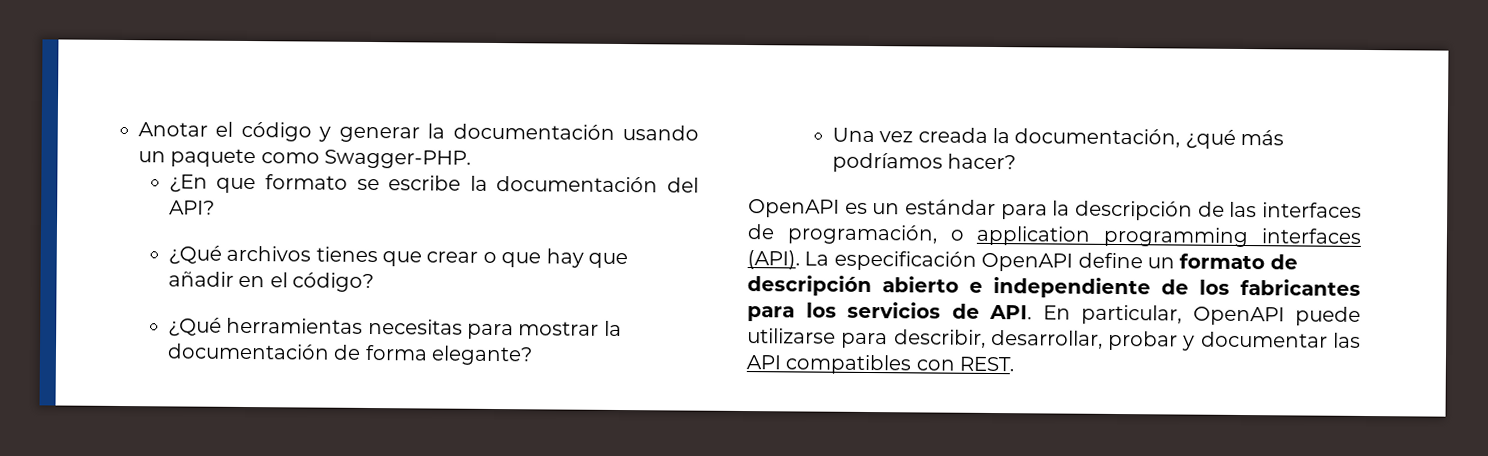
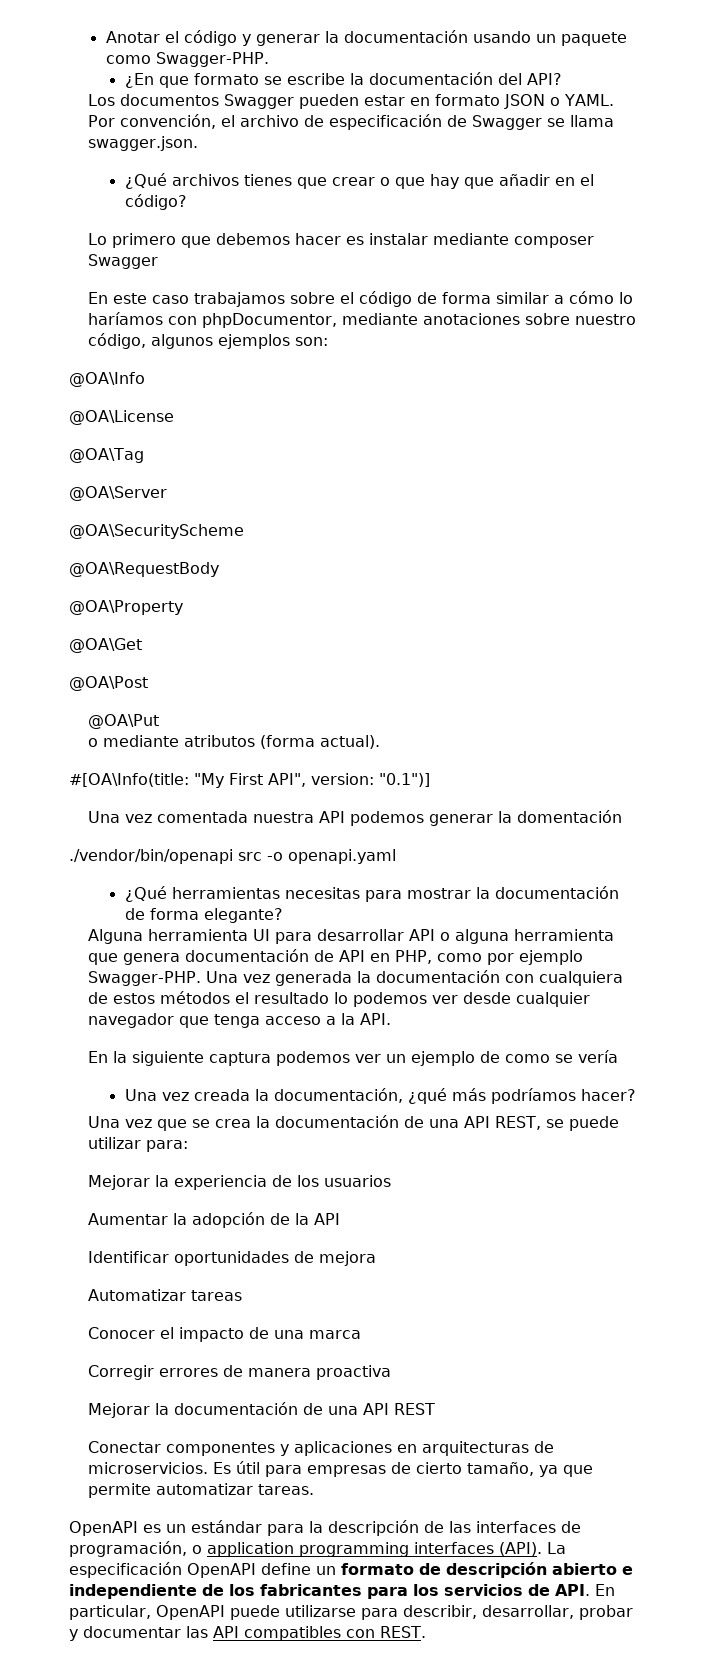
+ Los documentos Swagger pueden estar en formato JSON o YAML. Por convención, el archivo de especificación de Swagger se llama swagger.json.
+ Lo primero que debemos hacer es instalar mediante composer Swagger
+ En este caso trabajamos sobre el código de forma similar a cómo lo haríamos con phpDocumentor, mediante anotaciones sobre nuestro código, algunos ejemplos son:
+ @OA\Info
+ @OA\License
+ @OA\Tag
+ @OA\Server
+ @OA\SecurityScheme
+ @OA\RequestBody
+ @OA\Property
+ @OA\Get
+ @OA\Post
+ @OA\Put
+ o mediante atributos (forma actual).
+ #[OA\Info(title: "My First API", version: "0.1")]
+ Una vez comentada nuestra API podemos generar la domentación
+ ./vendor/bin/openapi src -o openapi.yaml
+ Alguna herramienta UI para desarrollar API o alguna herramienta que genera documentación de API en PHP, como por ejemplo Swagger-PHP. Una vez generada la documentación con cualquiera de estos métodos el resultado lo podemos ver desde cualquier navegador que tenga acceso a la API.
+ En la siguiente captura podemos ver un ejemplo de como se vería
+ Una vez que se crea la documentación de una API REST, se puede utilizar para:
+ Mejorar la experiencia de los usuarios
+ Aumentar la adopción de la API
+ Identificar oportunidades de mejora
+ Automatizar tareas
+ Conocer el impacto de una marca
+ Corregir errores de manera proactiva
+ Mejorar la documentación de una API REST
+ Conectar componentes y aplicaciones en arquitecturas de microservicios. Es útil para empresas de cierto tamaño, ya que permite automatizar tareas.

